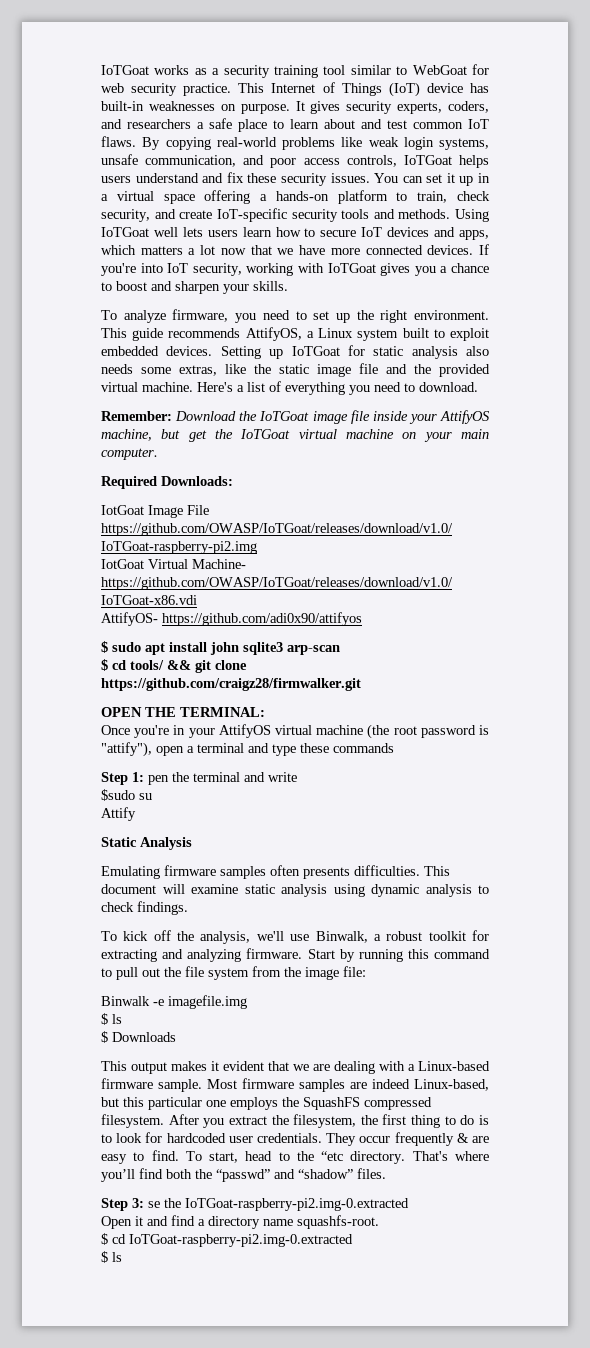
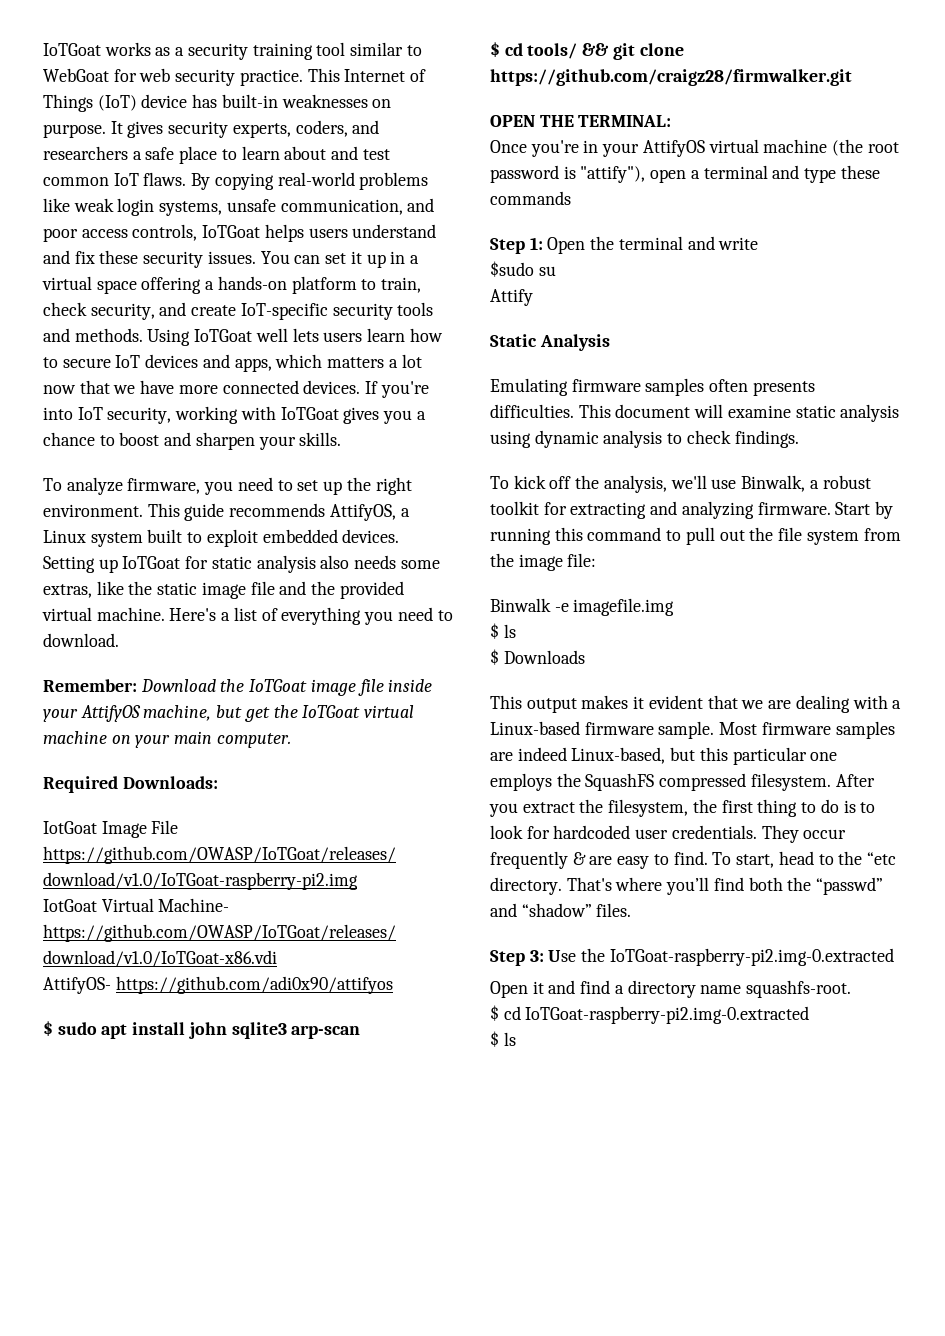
- Step 1: pen the terminal and write
+ Step 1: Open the terminal and write
- Step 3: se the IoTGoat-raspberry-pi2.img-0.extracted
+ Step 3: Use the IoTGoat-raspberry-pi2.img-0.extracted

